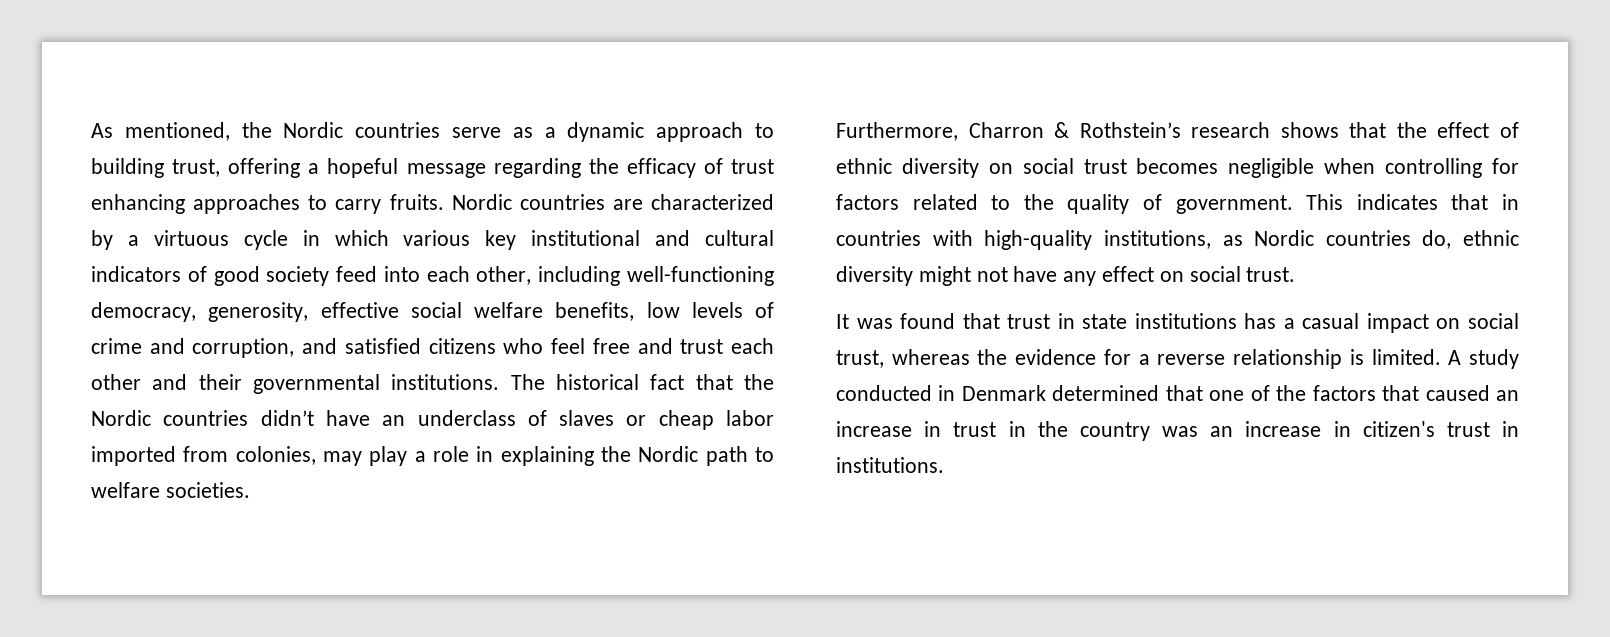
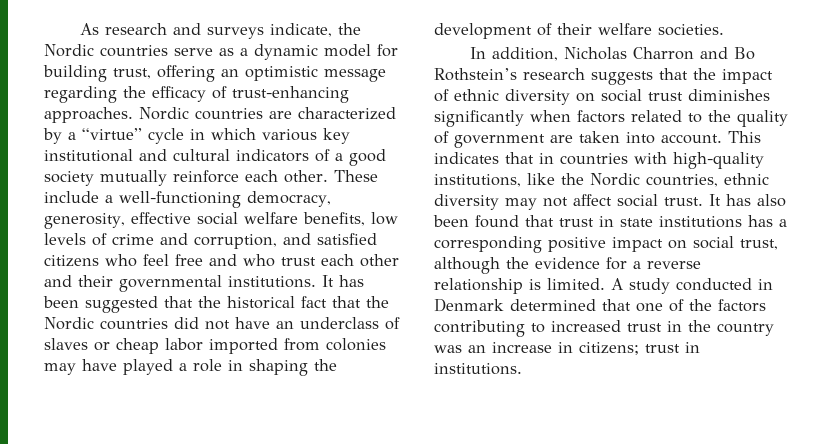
- As mentioned, the Nordic countries serve as a dynamic approach to building trust, offering a hopeful message regarding the efficacy of trust enhancing approaches to carry fruits.
+ As research and surveys indicate, the Nordic countries serve as a dynamic model for building trust, offering an optimistic message regarding the efficacy of trust-enhancing approaches.
- Nordic countries are characterized by a virtuous cycle in which various key institutional and cultural indicators of good society feed into each other, including well-functioning democracy, generosity, effective social welfare benefits, low levels of crime and corruption, and satisfied citizens who feel free and trust each other and their governmental institutions.
+ Nordic countries are characterized by a “virtue” cycle in which various key institutional and cultural indicators of a good society mutually reinforce each other. These include a well-functioning democracy, generosity, effective social welfare benefits, low levels of crime and corruption, and satisfied citizens who feel free and who trust each other and their governmental institutions.
- The historical fact that the Nordic countries didn’t have an underclass of slaves or cheap labor imported from colonies, may play a role in explaining the Nordic path to welfare societies.
- Furthermore, Charron & Rothstein’s research shows that the effect of ethnic diversity on social trust becomes negligible when controlling for factors related to the quality of government.
+ It has been suggested that the historical fact that the Nordic countries did not have an underclass of slaves or cheap labor imported from colonies may have played a role in shaping the development of their welfare societies.
+ In addition, Nicholas Charron and Bo Rothstein’s research suggests that the impact of ethnic diversity on social trust diminishes significantly when factors related to the quality of government are taken into account.
- This indicates that in countries with high-quality institutions, as Nordic countries do, ethnic diversity might not have any effect on social trust.
- It was found that trust in state institutions has a casual impact on social trust, whereas the evidence for a reverse relationship is limited.
+ This indicates that in countries with high-quality institutions, like the Nordic countries, ethnic diversity may not affect social trust. It has also been found that trust in state institutions has a corresponding positive impact on social trust, although the evidence for a reverse relationship is limited.
- A study conducted in Denmark determined that one of the factors that caused an increase in trust in the country was an increase in citizen's trust in institutions.
+ A study conducted in Denmark determined that one of the factors contributing to increased trust in the country was an increase in citizens; trust in institutions.

